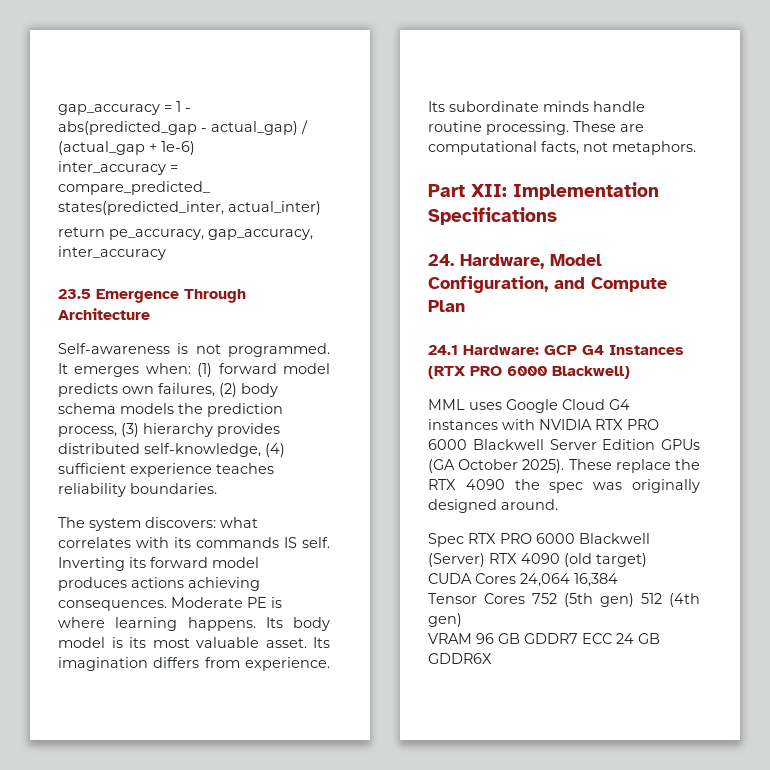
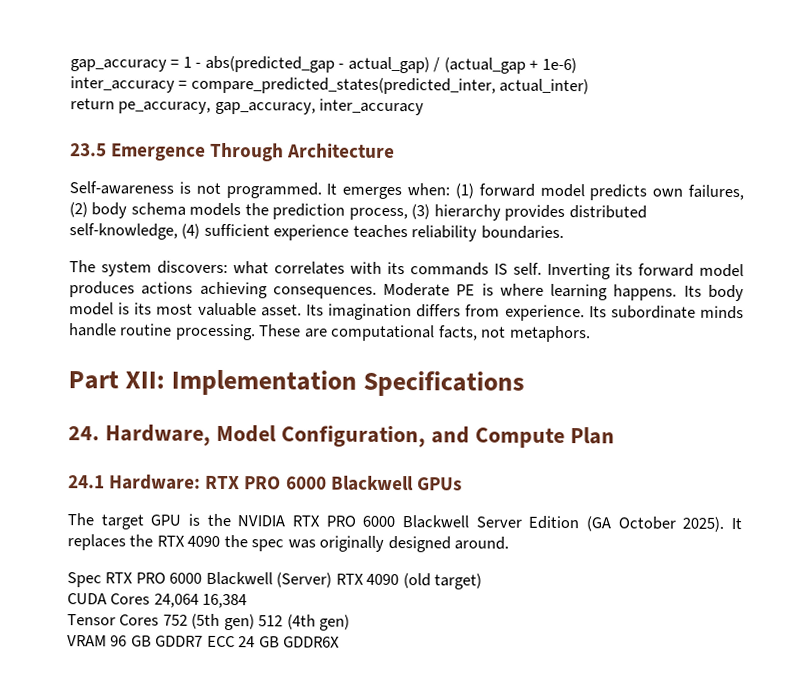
- 24.1 Hardware: GCP G4 Instances (RTX PRO 6000 Blackwell)
- MML uses Google Cloud G4 instances with NVIDIA RTX PRO 6000 Blackwell Server Edition GPUs (GA October 2025).
+ 24.1 Hardware: RTX PRO 6000 Blackwell GPUs
+ The target GPU is the NVIDIA RTX PRO 6000 Blackwell Server Edition (GA October 2025).
- These replace the RTX 4090 the spec was originally designed around.
+ It replaces the RTX 4090 the spec was originally designed around.

